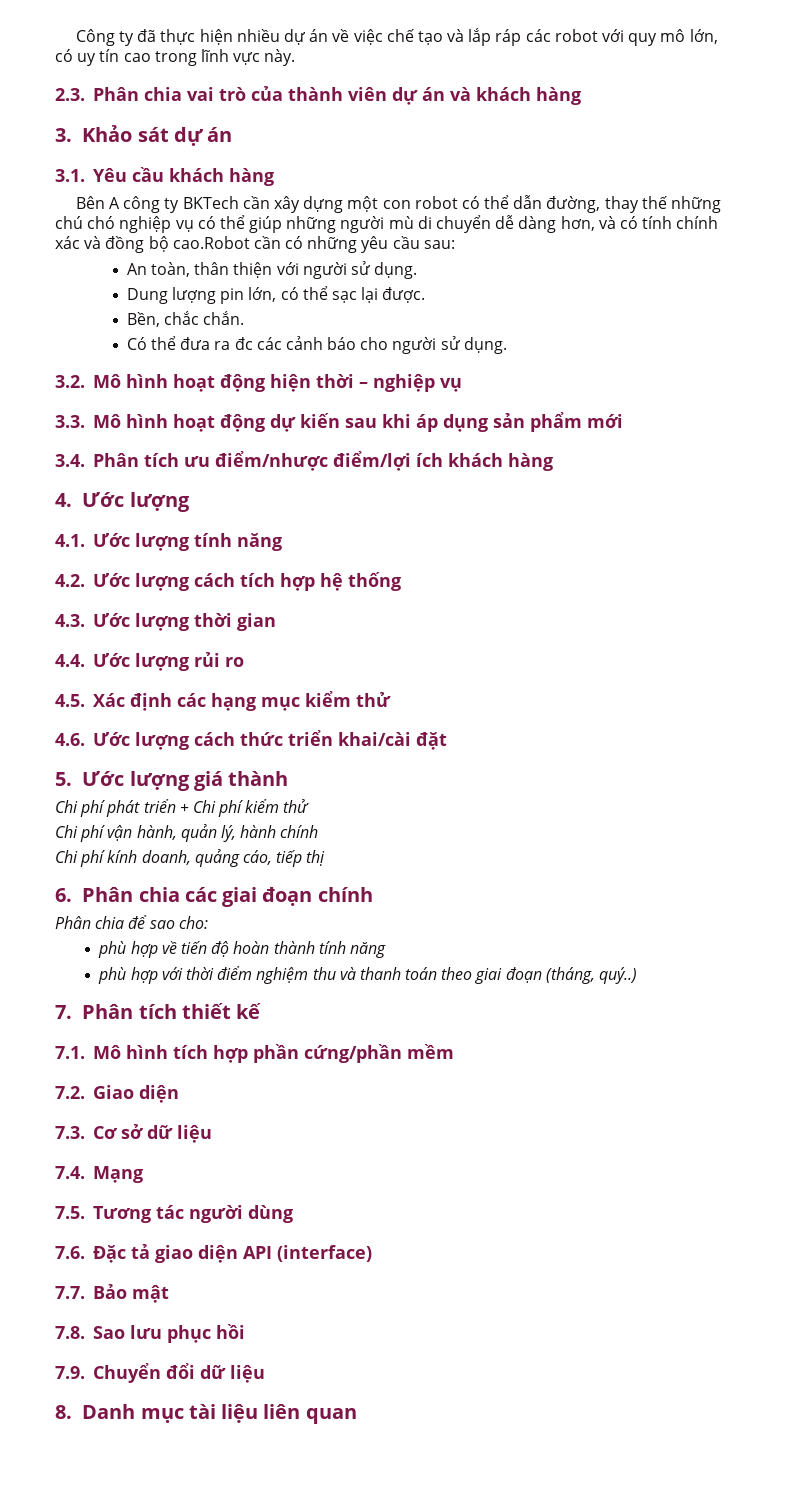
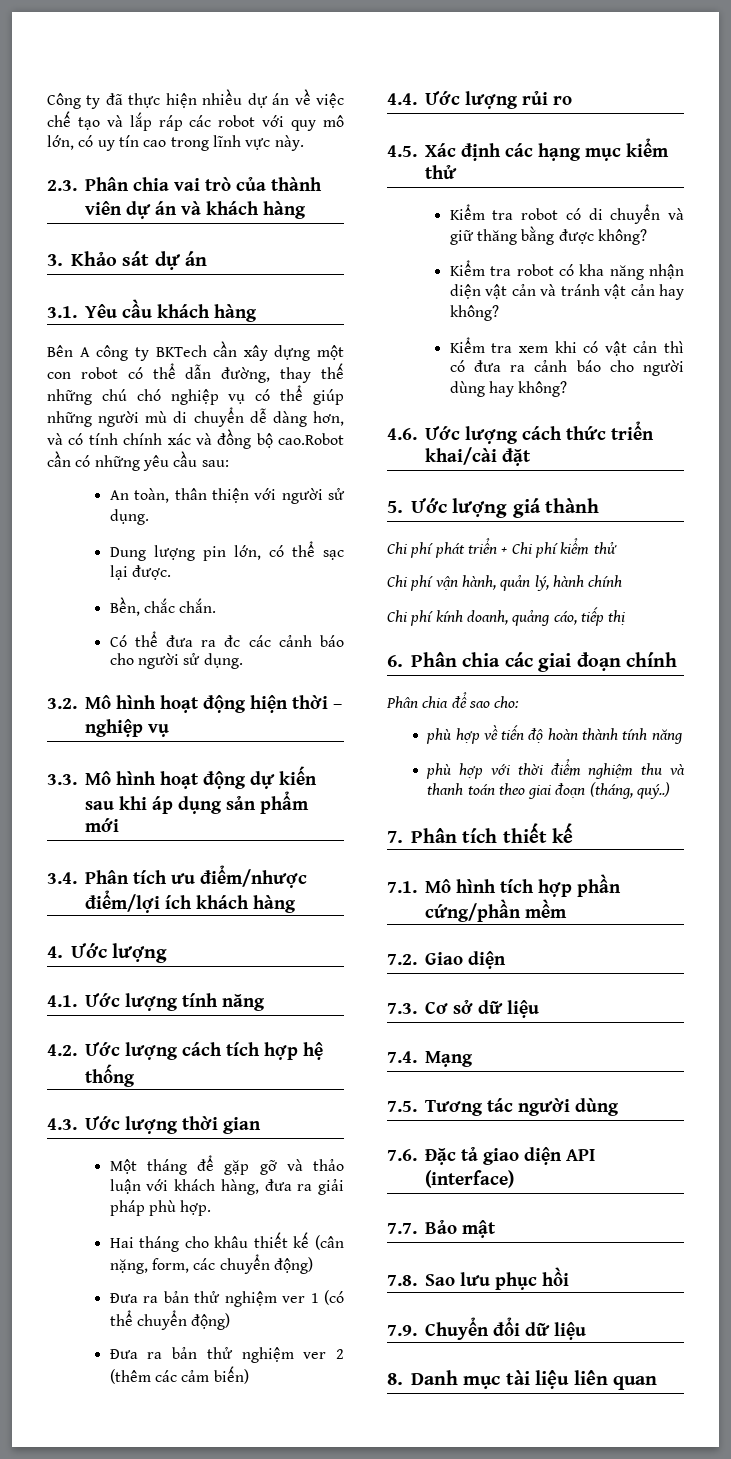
+ Một tháng để gặp gỡ và thảo luận với khách hàng, đưa ra giải pháp phù hợp.
+ Hai tháng cho khâu thiết kế (cân nặng, form, các chuyển động)
+ Đưa ra bản thử nghiệm ver 1 (có thể chuyển động)
+ Đưa ra bản thử nghiệm ver 2 (thêm các cảm biến)
+ Kiểm tra robot có di chuyển và giữ thăng bằng được không?
+ Kiểm tra robot có kha năng nhận diện vật cản và tránh vật cản hay không?
+ Kiểm tra xem khi có vật cản thì có đưa ra cảnh báo cho người dùng hay không?

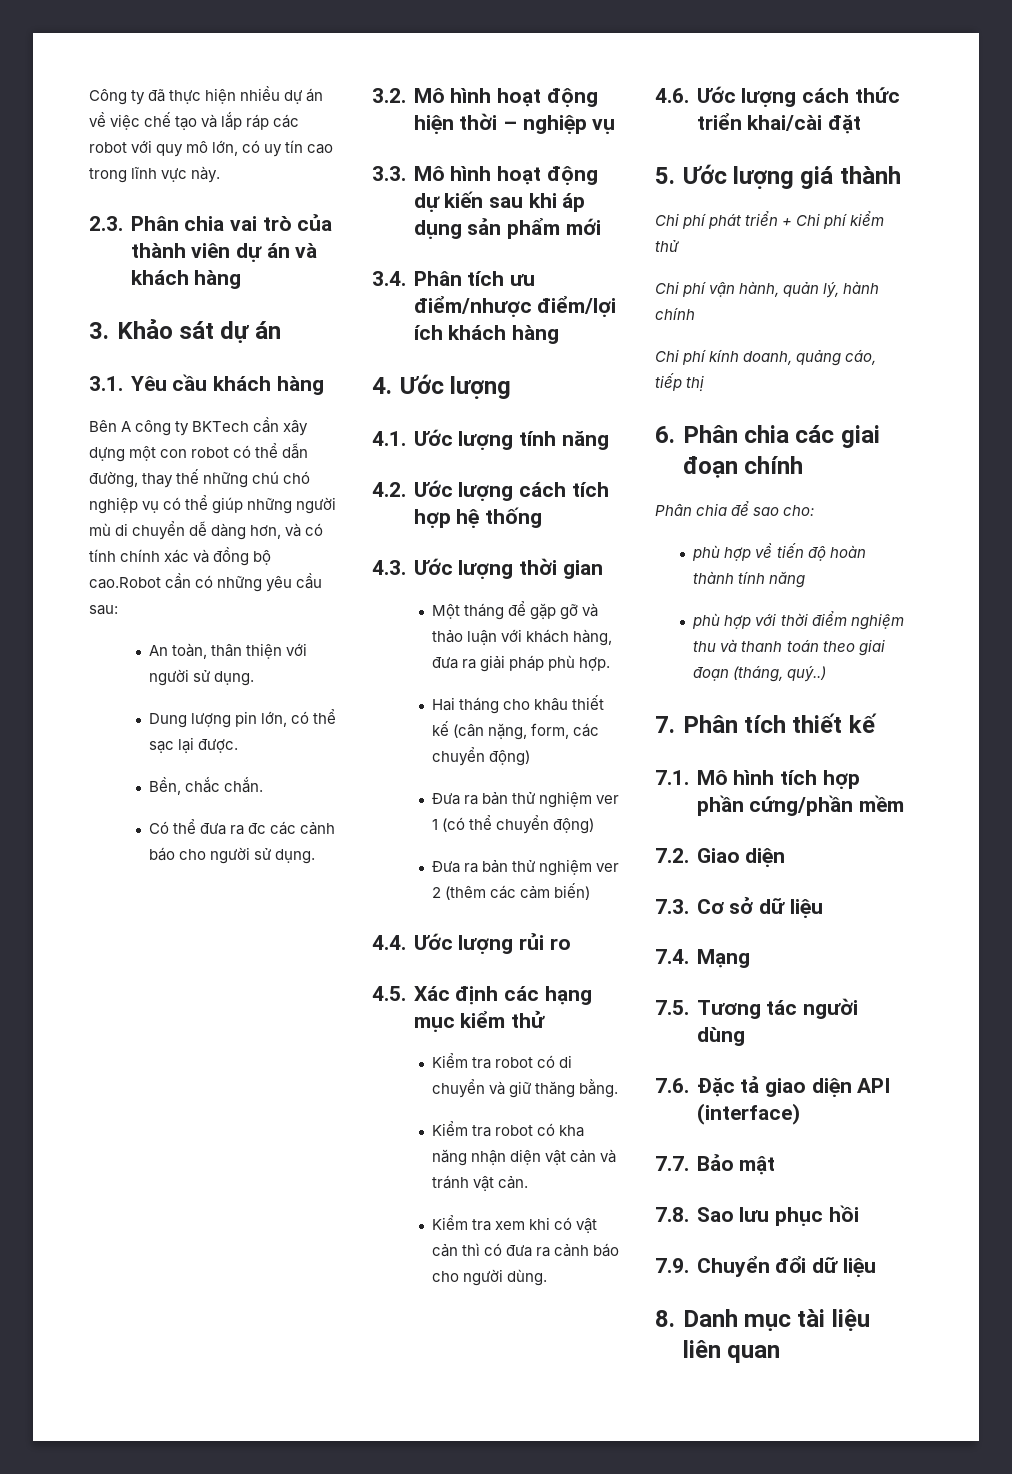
- Kiểm tra robot có di chuyển và giữ thăng bằng được không?
+ Kiểm tra robot có di chuyển và giữ thăng bằng.
- Kiểm tra robot có kha năng nhận diện vật cản và tránh vật cản hay không?
+ Kiểm tra robot có kha năng nhận diện vật cản và tránh vật cản.
- Kiểm tra xem khi có vật cản thì có đưa ra cảnh báo cho người dùng hay không?
+ Kiểm tra xem khi có vật cản thì có đưa ra cảnh báo cho người dùng.

